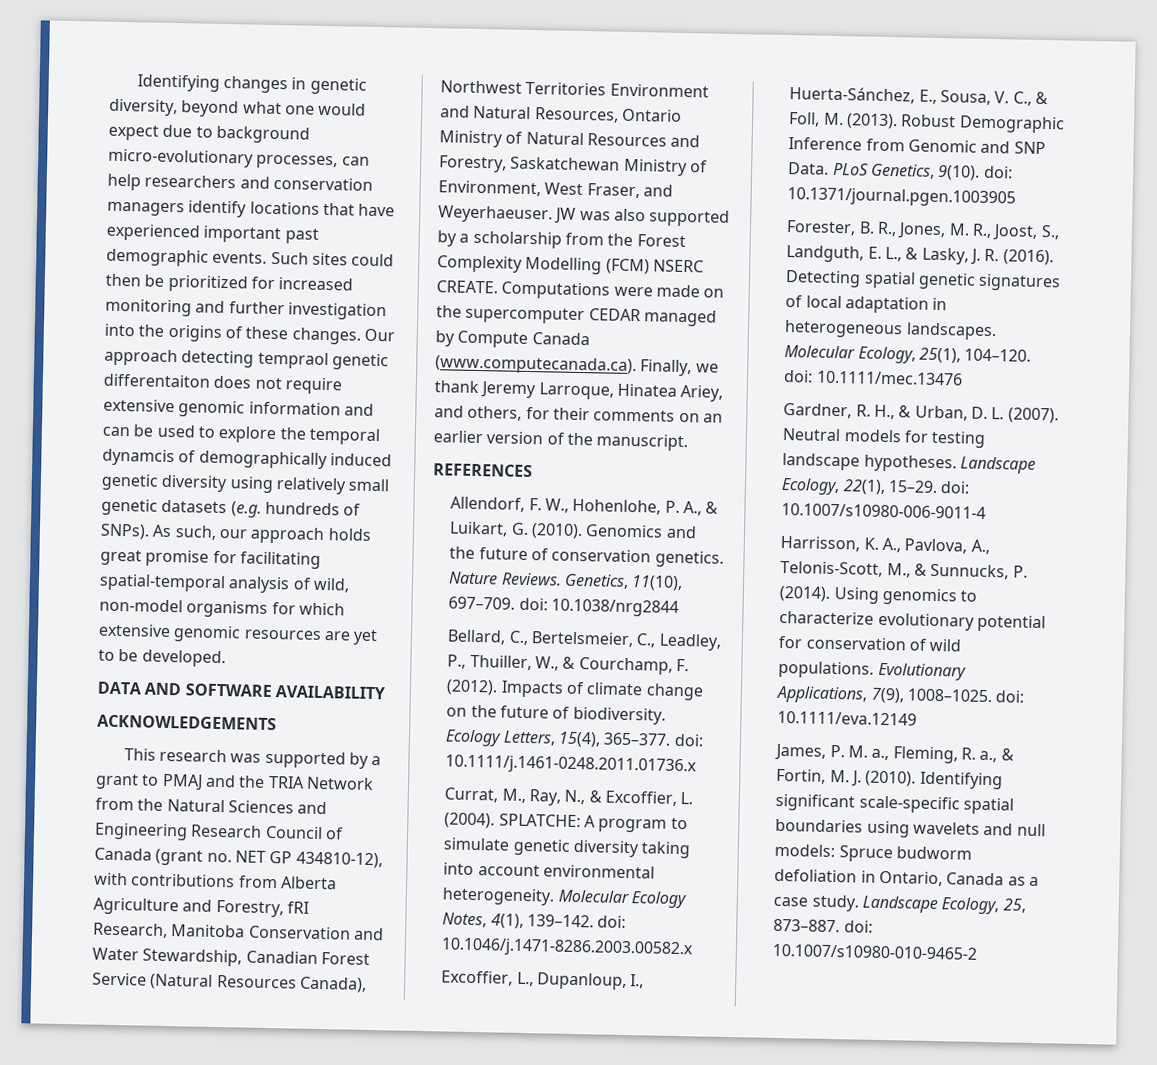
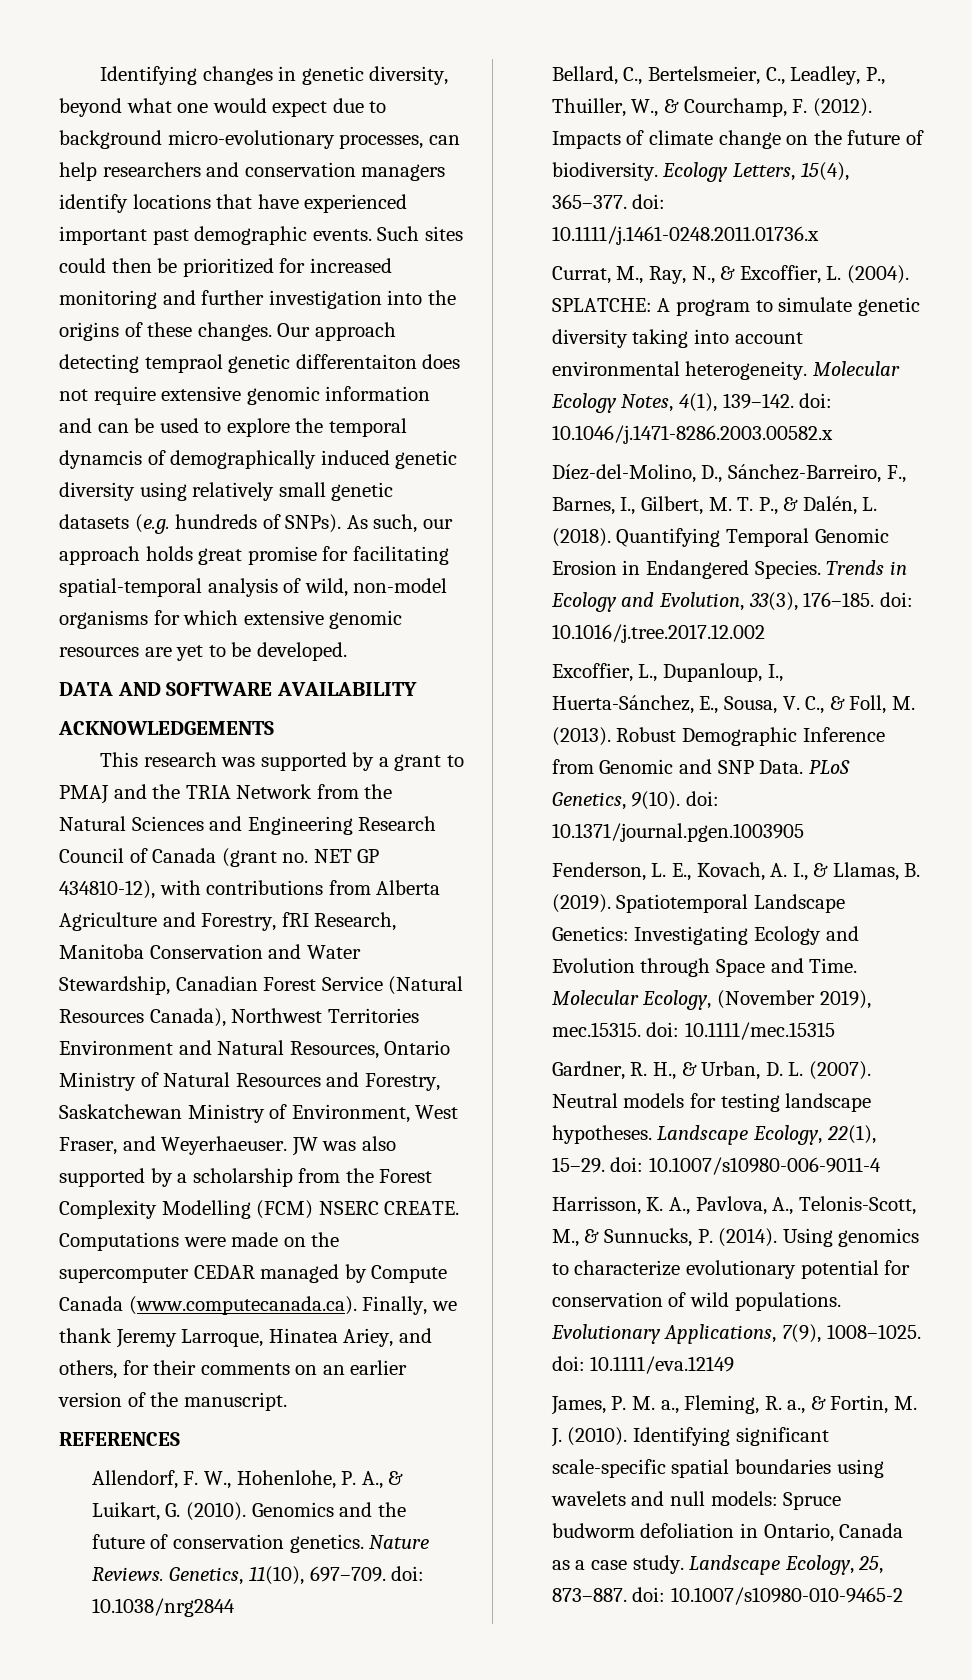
+ Díez-del-Molino, D., Sánchez-Barreiro, F., Barnes, I., Gilbert, M. T. P., & Dalén, L. (2018). Quantifying Temporal Genomic Erosion in Endangered Species. Trends in Ecology and Evolution, 33(3), 176–185. doi: 10.1016/j.tree.2017.12.002
- Forester, B. R., Jones, M. R., Joost, S., Landguth, E. L., & Lasky, J. R. (2016). Detecting spatial genetic signatures of local adaptation in heterogeneous landscapes. Molecular Ecology, 25(1), 104–120. doi: 10.1111/mec.13476
+ Fenderson, L. E., Kovach, A. I., & Llamas, B. (2019). Spatiotemporal Landscape Genetics: Investigating Ecology and Evolution through Space and Time. Molecular Ecology, (November 2019), mec.15315. doi: 10.1111/mec.15315

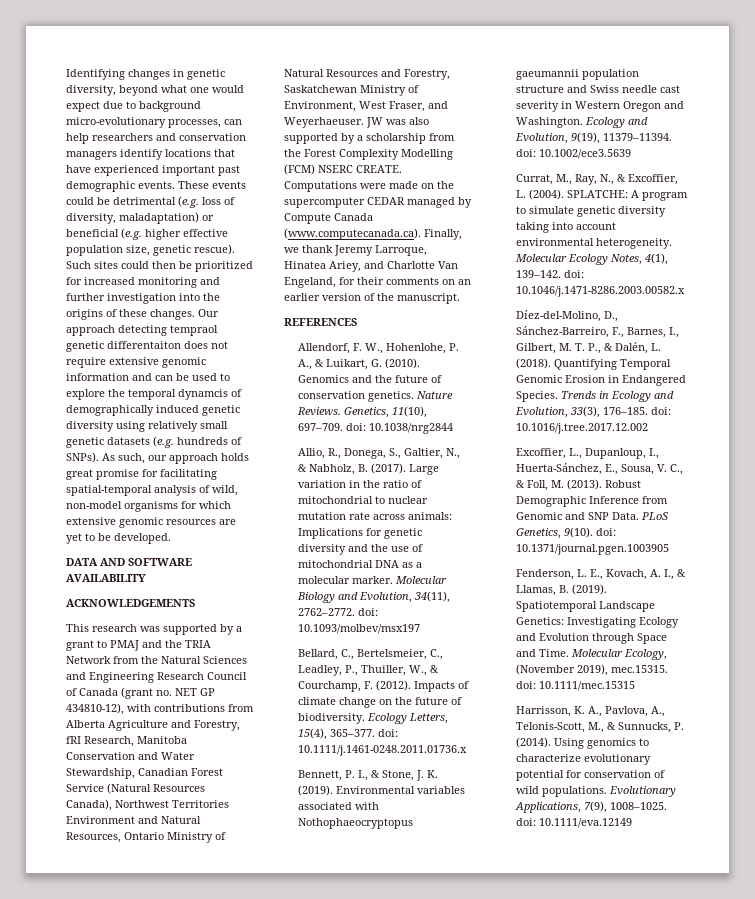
+ These events could be detrimental (e.g. loss of diversity, maladaptation) or beneficial (e.g. higher effective population size, genetic rescue).
- Computations were made on the supercomputer CEDAR managed by Compute Canada (www.computecanada.ca). Finally, we thank Jeremy Larroque, Hinatea Ariey, and others, for their comments on an earlier version of the manuscript.
+ Computations were made on the supercomputer CEDAR managed by Compute Canada (www.computecanada.ca). Finally, we thank Jeremy Larroque, Hinatea Ariey, and Charlotte Van Engeland, for their comments on an earlier version of the manuscript.
+ Allio, R., Donega, S., Galtier, N., & Nabholz, B. (2017). Large variation in the ratio of mitochondrial to nuclear mutation rate across animals: Implications for genetic diversity and the use of mitochondrial DNA as a molecular marker. Molecular Biology and Evolution, 34(11), 2762–2772. doi: 10.1093/molbev/msx197
+ Bennett, P. I., & Stone, J. K. (2019). Environmental variables associated with Nothophaeocryptopus gaeumannii population structure and Swiss needle cast severity in Western Oregon and Washington. Ecology and Evolution, 9(19), 11379–11394. doi: 10.1002/ece3.5639
- Gardner, R. H., & Urban, D. L. (2007). Neutral models for testing landscape hypotheses. Landscape Ecology, 22(1), 15–29. doi: 10.1007/s10980-006-9011-4
- James, P. M. a., Fleming, R. a., & Fortin, M. J. (2010). Identifying significant scale-specific spatial boundaries using wavelets and null models: Spruce budworm defoliation in Ontario, Canada as a case study. Landscape Ecology, 25, 873–887. doi: 10.1007/s10980-010-9465-2

